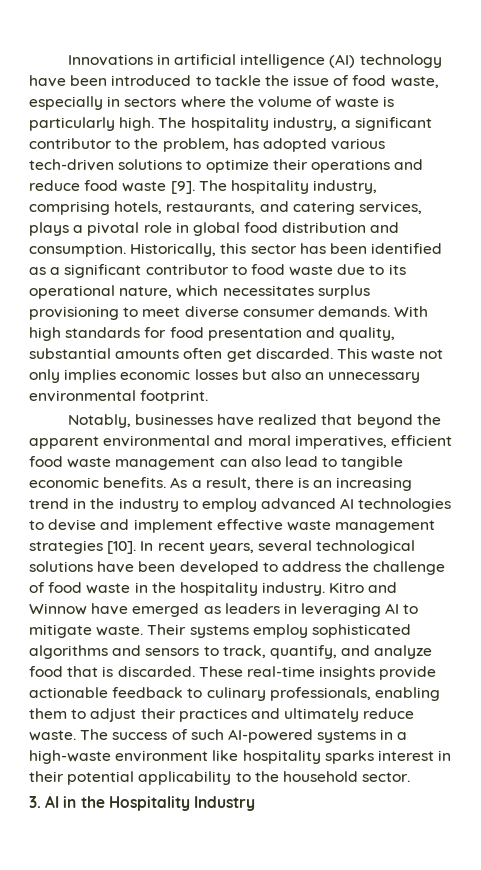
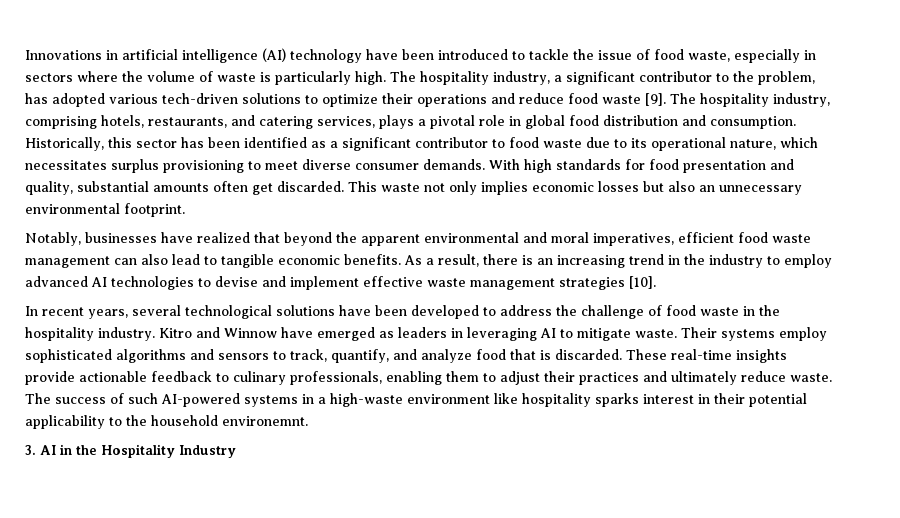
- As a result, there is an increasing trend in the industry to employ advanced AI technologies to devise and implement effective waste management strategies [10]. In recent years, several technological solutions have been developed to address the challenge of food waste in the hospitality industry.
+ As a result, there is an increasing trend in the industry to employ advanced AI technologies to devise and implement effective waste management strategies [10].
+ In recent years, several technological solutions have been developed to address the challenge of food waste in the hospitality industry.
- The success of such AI-powered systems in a high-waste environment like hospitality sparks interest in their potential applicability to the household sector.
+ The success of such AI-powered systems in a high-waste environment like hospitality sparks interest in their potential applicability to the household environemnt.

